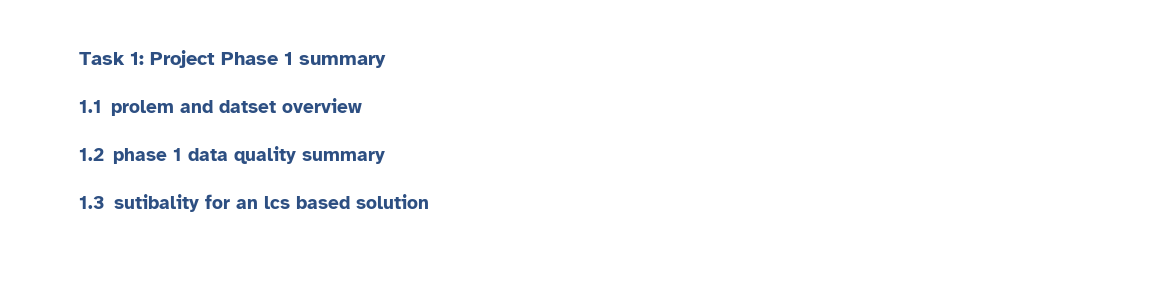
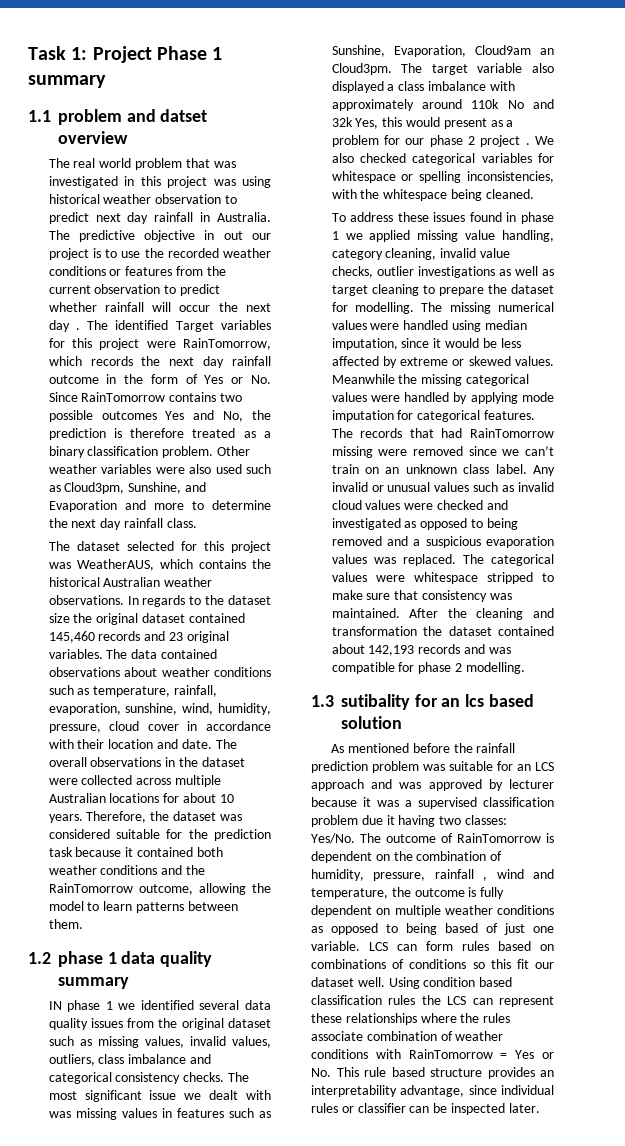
- 1.1 prolem and datset overview
+ 1.1 problem and datset overview
+ The real world problem that was investigated in this project was using historical weather observation to predict next day rainfall in Australia. The predictive objective in out our project is to use the recorded weather conditions or features from the current observation to predict whether rainfall will occur the next day . The identified Target variables for this project were RainTomorrow, which records the next day rainfall outcome in the form of Yes or No. Since RainTomorrow contains two possible outcomes Yes and No, the prediction is therefore treated as a binary classification problem. Other weather variables were also used such as Cloud3pm, Sunshine, and Evaporation and more to determine the next day rainfall class.
+ The dataset selected for this project was WeatherAUS, which contains the historical Australian weather observations. In regards to the dataset size the original dataset contained 145,460 records and 23 original variables. The data contained observations about weather conditions such as temperature, rainfall, evaporation, sunshine, wind, humidity, pressure, cloud cover in accordance with their location and date. The overall observations in the dataset were collected across multiple Australian locations for about 10 years. Therefore, the dataset was considered suitable for the prediction task because it contained both weather conditions and the RainTomorrow outcome, allowing the model to learn patterns between them.
+ IN phase 1 we identified several data quality issues from the original dataset such as missing values, invalid values, outliers, class imbalance and categorical consistency checks. The most significant issue we dealt with was missing values in features such as Sunshine, Evaporation, Cloud9am an Cloud3pm. The target variable also displayed a class imbalance with approximately around 110k No and 32k Yes, this would present as a problem for our phase 2 project . We also checked categorical variables for whitespace or spelling inconsistencies, with the whitespace being cleaned.
+ To address these issues found in phase 1 we applied missing value handling, category cleaning, invalid value checks, outlier investigations as well as target cleaning to prepare the dataset for modelling. The missing numerical values were handled using median imputation, since it would be less affected by extreme or skewed values. Meanwhile the missing categorical values were handled by applying mode imputation for categorical features. The records that had RainTomorrow missing were removed since we can’t train on an unknown class label. Any invalid or unusual values such as invalid cloud values were checked and investigated as opposed to being removed and a suspicious evaporation values was replaced. The categorical values were whitespace stripped to make sure that consistency was maintained. After the cleaning and transformation the dataset contained about 142,193 records and was compatible for phase 2 modelling.
+ As mentioned before the rainfall prediction problem was suitable for an LCS approach and was approved by lecturer because it was a supervised classification problem due it having two classes: Yes/No. The outcome of RainTomorrow is dependent on the combination of humidity, pressure, rainfall , wind and temperature, the outcome is fully dependent on multiple weather conditions as opposed to being based of just one variable. LCS can form rules based on combinations of conditions so this fit our dataset well. Using condition based classification rules the LCS can represent these relationships where the rules associate combination of weather conditions with RainTomorrow = Yes or No. This rule based structure provides an interpretability advantage, since individual rules or classifier can be inspected later.

